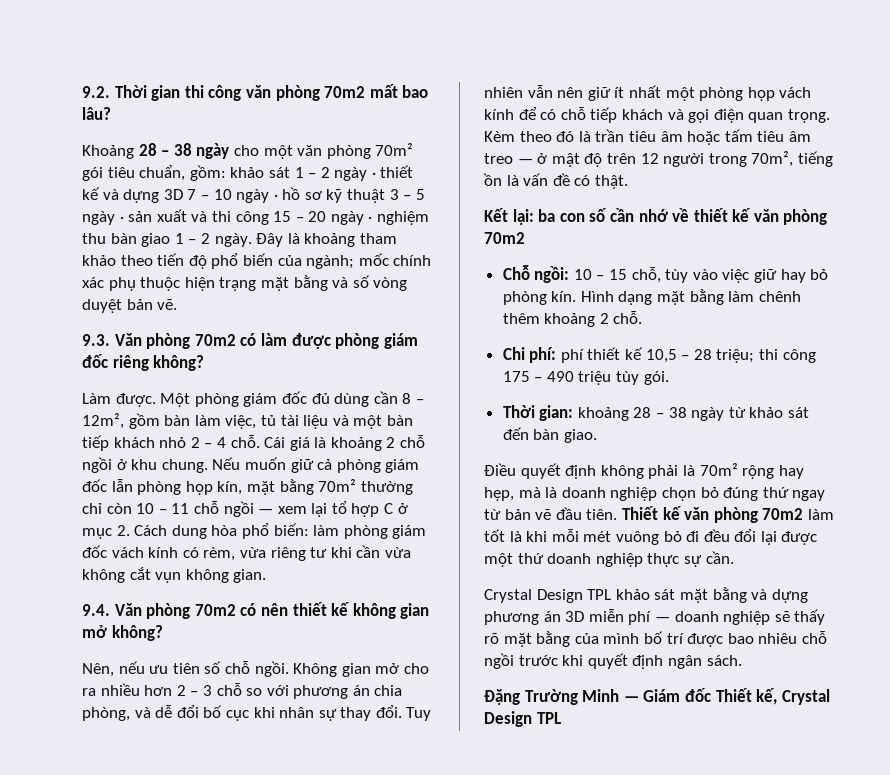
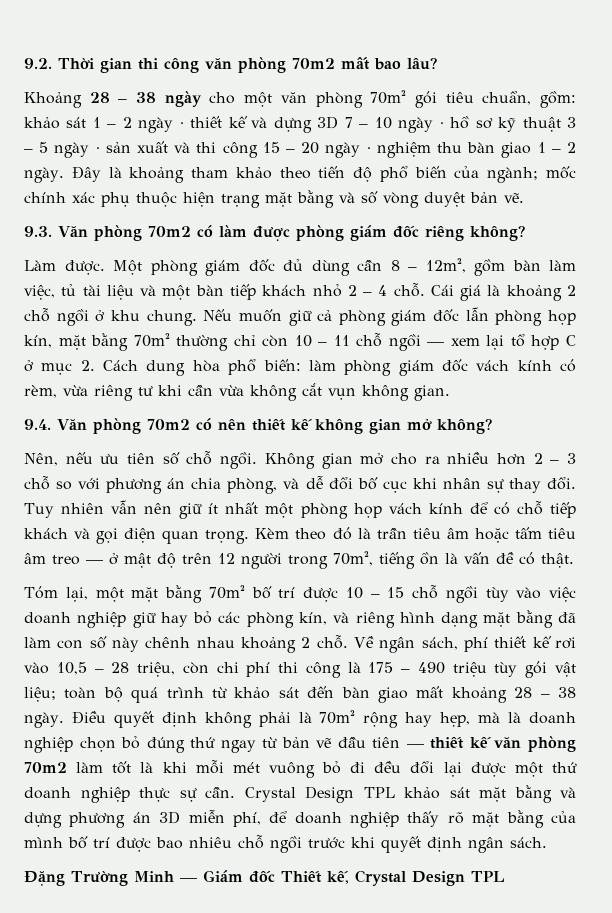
- Kết lại: ba con số cần nhớ về thiết kế văn phòng 70m2
- Chỗ ngồi: 10 – 15 chỗ, tùy vào việc giữ hay bỏ phòng kín. Hình dạng mặt bằng làm chênh thêm khoảng 2 chỗ.
- Chi phí: phí thiết kế 10,5 – 28 triệu; thi công 175 – 490 triệu tùy gói.
- Thời gian: khoảng 28 – 38 ngày từ khảo sát đến bàn giao.
- Điều quyết định không phải là 70m² rộng hay hẹp, mà là doanh nghiệp chọn bỏ đúng thứ ngay từ bản vẽ đầu tiên. Thiết kế văn phòng 70m2 làm tốt là khi mỗi mét vuông bỏ đi đều đổi lại được một thứ doanh nghiệp thực sự cần.
- Crystal Design TPL khảo sát mặt bằng và dựng phương án 3D miễn phí — doanh nghiệp sẽ thấy rõ mặt bằng của mình bố trí được bao nhiêu chỗ ngồi trước khi quyết định ngân sách.
+ Tóm lại, một mặt bằng 70m² bố trí được 10 – 15 chỗ ngồi tùy vào việc doanh nghiệp giữ hay bỏ các phòng kín, và riêng hình dạng mặt bằng đã làm con số này chênh nhau khoảng 2 chỗ. Về ngân sách, phí thiết kế rơi vào 10,5 – 28 triệu, còn chi phí thi công là 175 – 490 triệu tùy gói vật liệu; toàn bộ quá trình từ khảo sát đến bàn giao mất khoảng 28 – 38 ngày. Điều quyết định không phải là 70m² rộng hay hẹp, mà là doanh nghiệp chọn bỏ đúng thứ ngay từ bản vẽ đầu tiên — thiết kế văn phòng 70m2 làm tốt là khi mỗi mét vuông bỏ đi đều đổi lại được một thứ doanh nghiệp thực sự cần. Crystal Design TPL khảo sát mặt bằng và dựng phương án 3D miễn phí, để doanh nghiệp thấy rõ mặt bằng của mình bố trí được bao nhiêu chỗ ngồi trước khi quyết định ngân sách.

